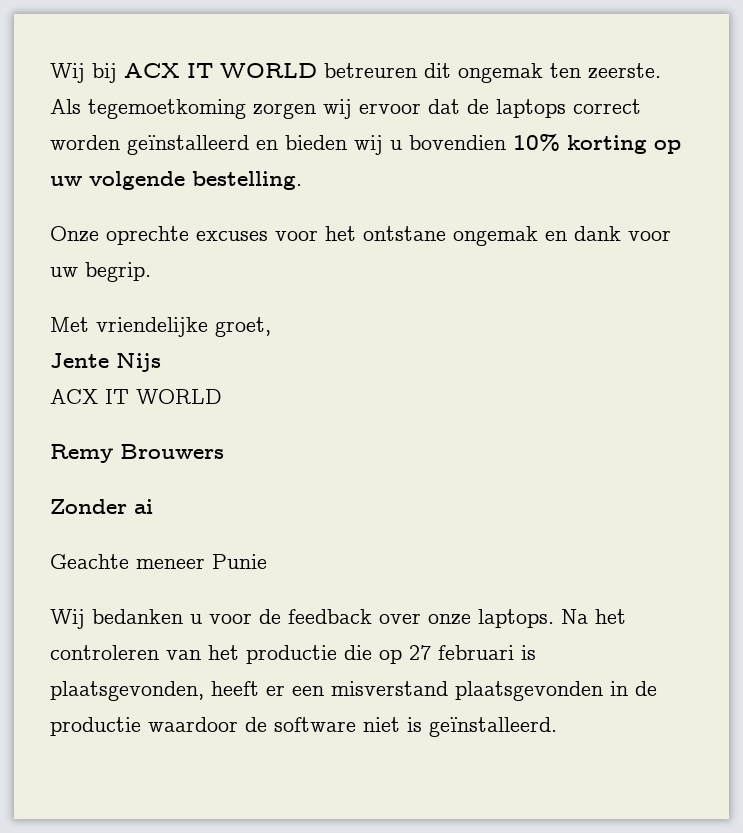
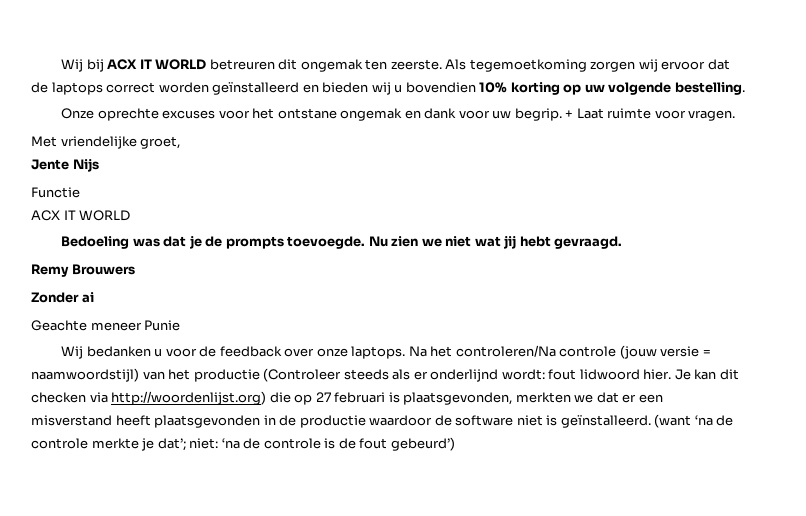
+ + Laat ruimte voor vragen.
  Jente Nijs
+ Functie
  ACX IT WORLD
+ Bedoeling was dat je de prompts toevoegde. Nu zien we niet wat jij hebt gevraagd.
- Na het controleren van het productie die op 27 februari is plaatsgevonden, heeft er een misverstand plaatsgevonden in de productie waardoor de software niet is geïnstalleerd.
+ Na het controleren/Na controle (jouw versie = naamwoordstijl) van het productie (Controleer steeds als er onderlijnd wordt: fout lidwoord hier. Je kan dit checken via http://woordenlijst.org) die op 27 februari is plaatsgevonden, merkten we dat er een misverstand heeft plaatsgevonden in de productie waardoor de software niet is geïnstalleerd.
+ (want ‘na de controle merkte je dat’; niet: ‘na de controle is de fout gebeurd’)

